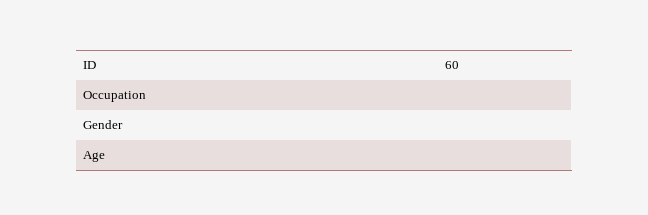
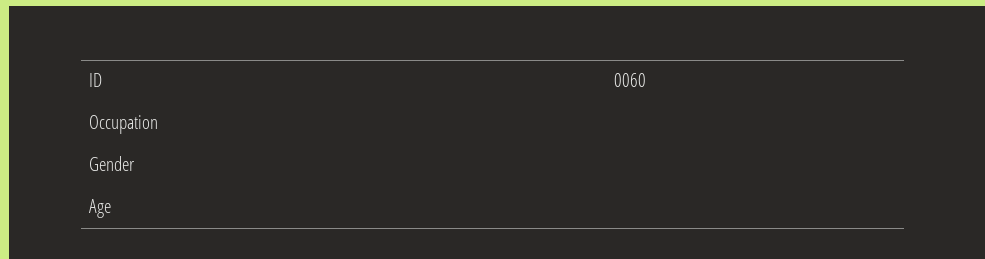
- ID | 60
+ ID | 0060

